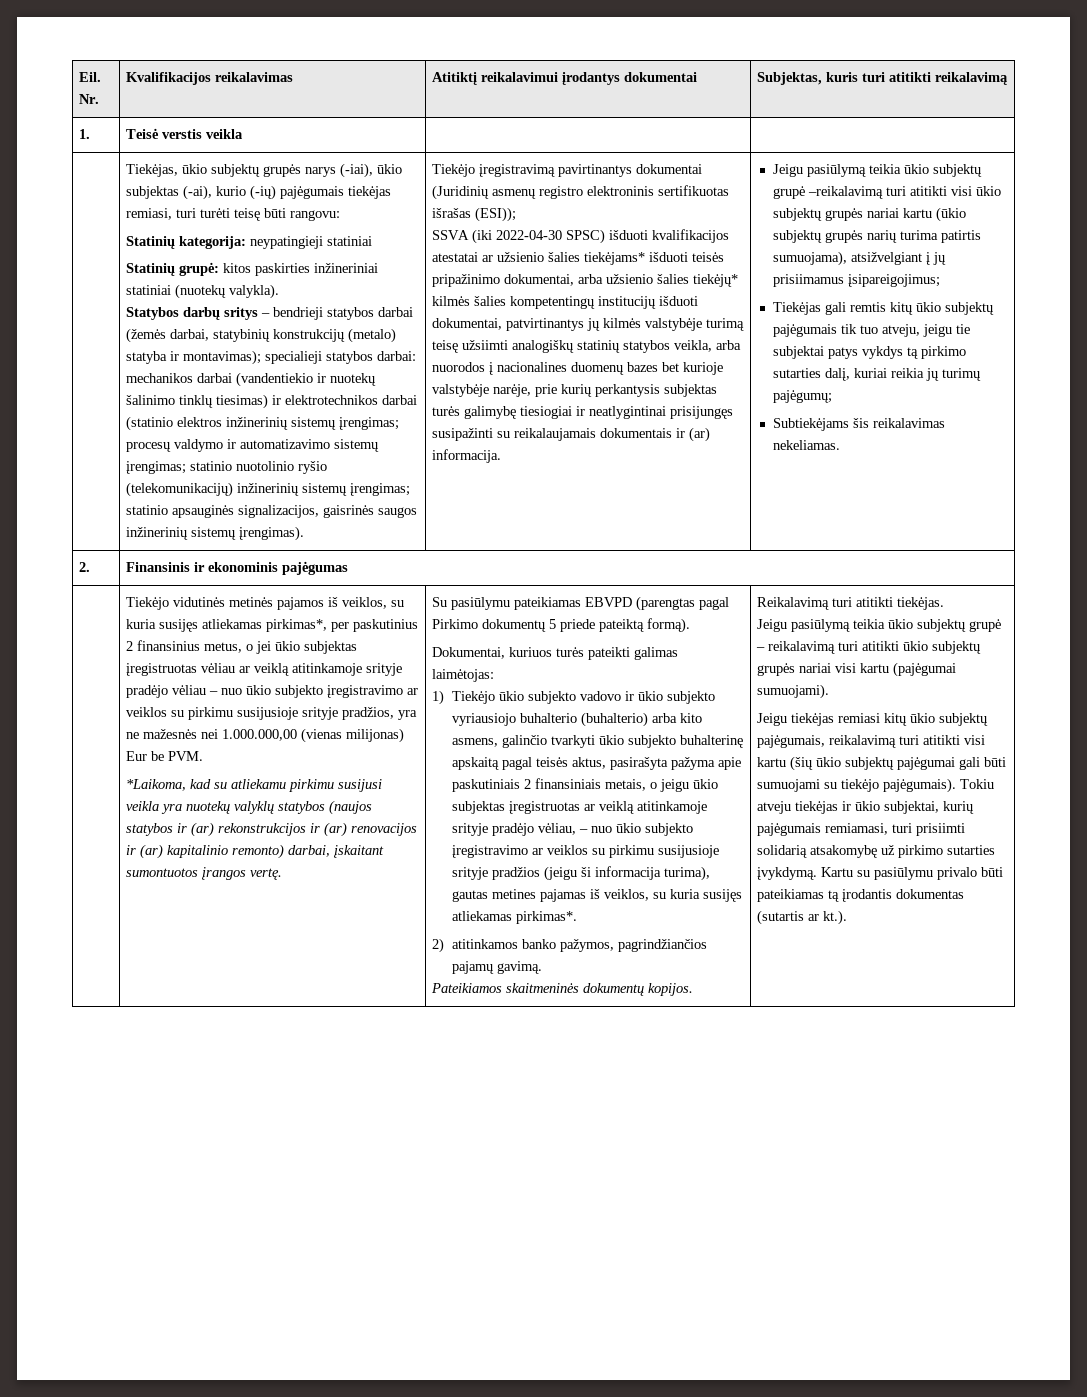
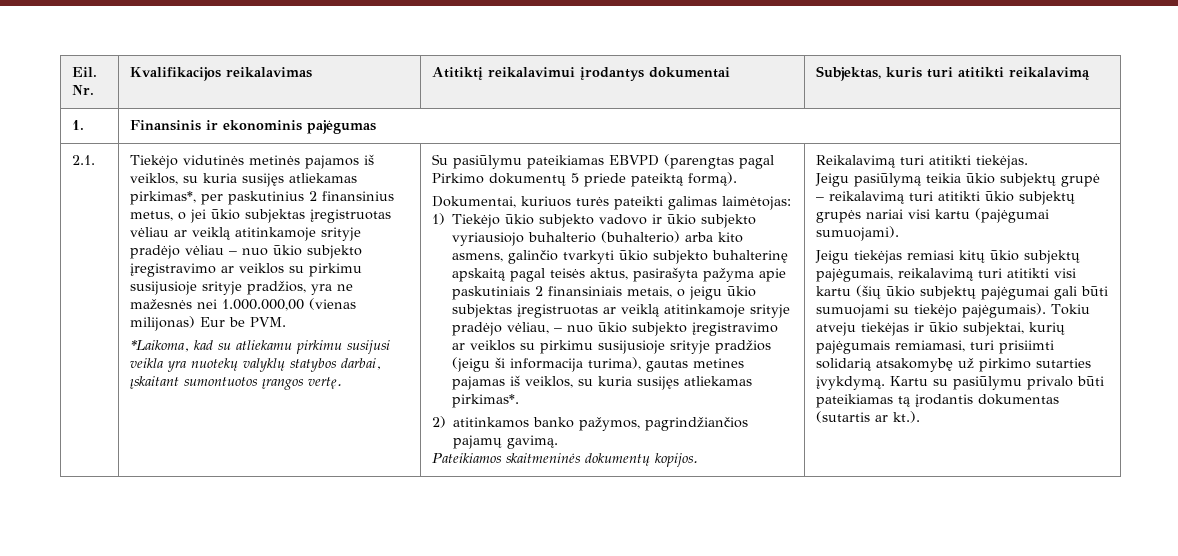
- 1. | Teisė verstis veikla | |
- | Tiekėjas, ūkio subjektų grupės narys (-iai), ūkio subjektas (-ai), kurio (-ių) pajėgumais tiekėjas remiasi, turi turėti teisę būti rangovu:
- Statinių kategorija: neypatingieji statiniai
- Statinių grupė: kitos paskirties inžineriniai statiniai (nuotekų valykla).
- Statybos darbų sritys – bendrieji statybos darbai (žemės darbai, statybinių konstrukcijų (metalo) statyba ir montavimas); specialieji statybos darbai: mechanikos darbai (vandentiekio ir nuotekų šalinimo tinklų tiesimas) ir elektrotechnikos darbai (statinio elektros inžinerinių sistemų įrengimas; procesų valdymo ir automatizavimo sistemų įrengimas; statinio nuotolinio ryšio (telekomunikacijų) inžinerinių sistemų įrengimas; statinio apsauginės signalizacijos, gaisrinės saugos inžinerinių sistemų įrengimas). | Tiekėjo įregistravimą pavirtinantys dokumentai (Juridinių asmenų registro elektroninis sertifikuotas išrašas (ESI));
- SSVA (iki 2022-04-30 SPSC) išduoti kvalifikacijos atestatai ar užsienio šalies tiekėjams* išduoti teisės pripažinimo dokumentai, arba užsienio šalies tiekėjų* kilmės šalies kompetentingų institucijų išduoti dokumentai, patvirtinantys jų kilmės valstybėje turimą teisę užsiimti analogiškų statinių statybos veikla, arba nuorodos į nacionalines duomenų bazes bet kurioje valstybėje narėje, prie kurių perkantysis subjektas turės galimybę tiesiogiai ir neatlygintinai prisijungęs susipažinti su reikalaujamais dokumentais ir (ar) informacija. | Jeigu pasiūlymą teikia ūkio subjektų grupė –reikalavimą turi atitikti visi ūkio subjektų grupės nariai kartu (ūkio subjektų grupės narių turima patirtis sumuojama), atsižvelgiant į jų prisiimamus įsipareigojimus;
- Tiekėjas gali remtis kitų ūkio subjektų pajėgumais tik tuo atveju, jeigu tie subjektai patys vykdys tą pirkimo sutarties dalį, kuriai reikia jų turimų pajėgumų;
- Subtiekėjams šis reikalavimas nekeliamas.
- 2. | Finansinis ir ekonominis pajėgumas
+ 1. | Finansinis ir ekonominis pajėgumas
+ 2.1.
- *Laikoma, kad su atliekamu pirkimu susijusi veikla yra nuotekų valyklų statybos (naujos statybos ir (ar) rekonstrukcijos ir (ar) renovacijos ir (ar) kapitalinio remonto) darbai, įskaitant sumontuotos įrangos vertę.
+ *Laikoma, kad su atliekamu pirkimu susijusi veikla yra nuotekų valyklų statybos darbai, įskaitant sumontuotos įrangos vertę.

